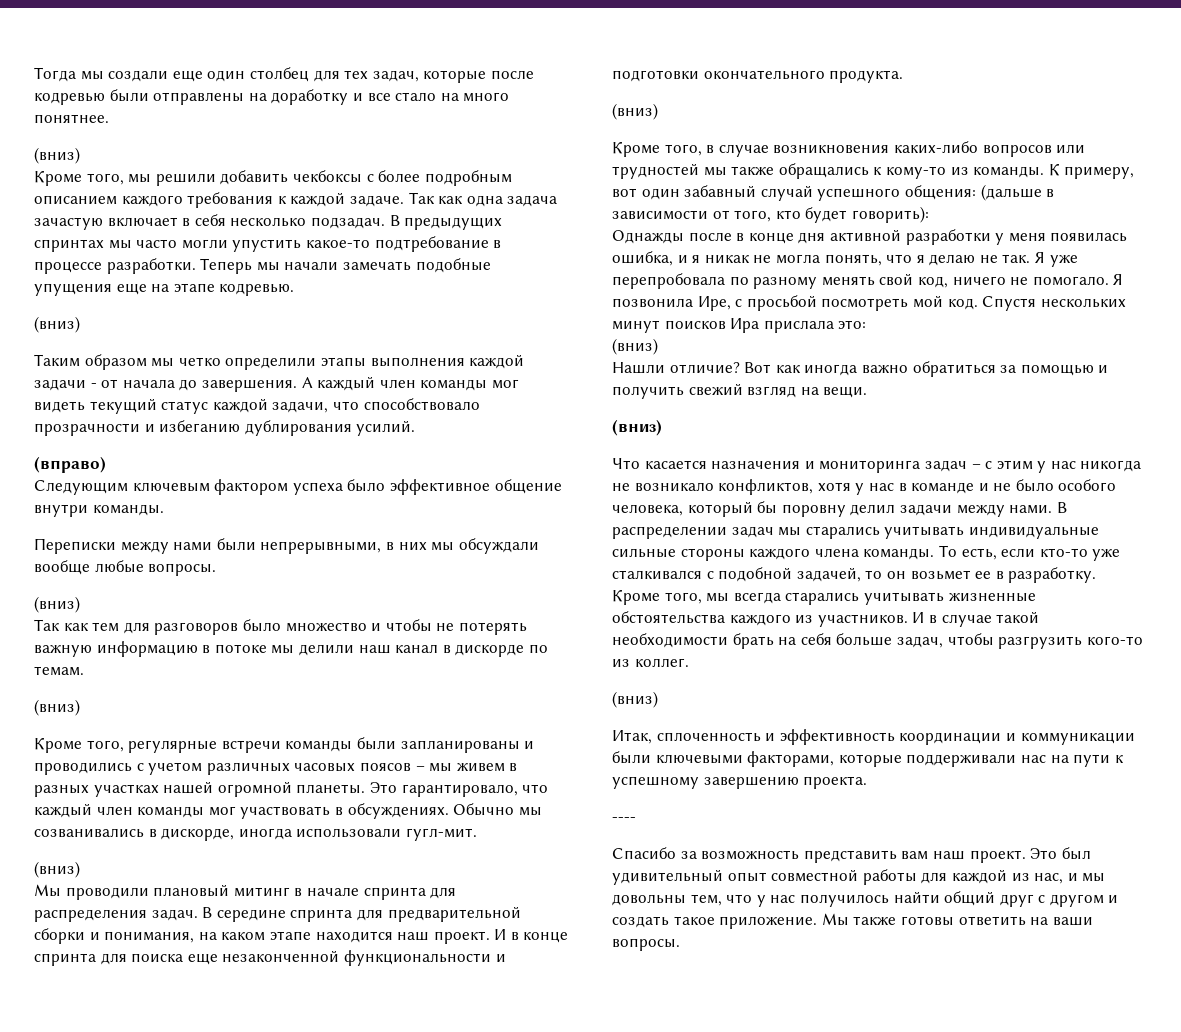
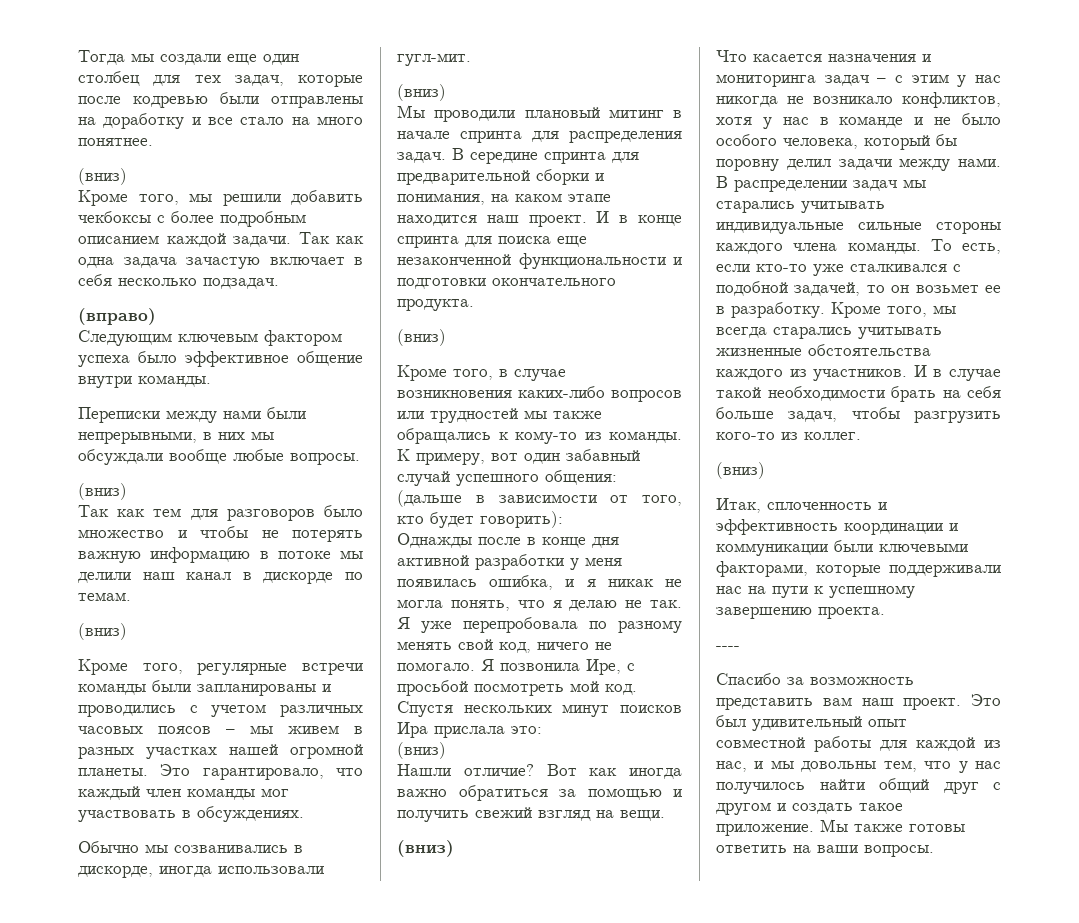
- Кроме того, мы решили добавить чекбоксы с более подробным описанием каждого требования к каждой задаче.
+ Кроме того, мы решили добавить чекбоксы с более подробным описанием каждой задачи.
- В предыдущих спринтах мы часто могли упустить какое-то подтребование в процессе разработки. Теперь мы начали замечать подобные упущения еще на этапе кодревью.
- (вниз)
- Таким образом мы четко определили этапы выполнения каждой задачи - от начала до завершения. А каждый член команды мог видеть текущий статус каждой задачи, что способствовало прозрачности и избеганию дублирования усилий.
- Это гарантировало, что каждый член команды мог участвовать в обсуждениях. Обычно мы созванивались в дискорде, иногда использовали гугл-мит.
+ Это гарантировало, что каждый член команды мог участвовать в обсуждениях.
+ Обычно мы созванивались в дискорде, иногда использовали гугл-мит.

